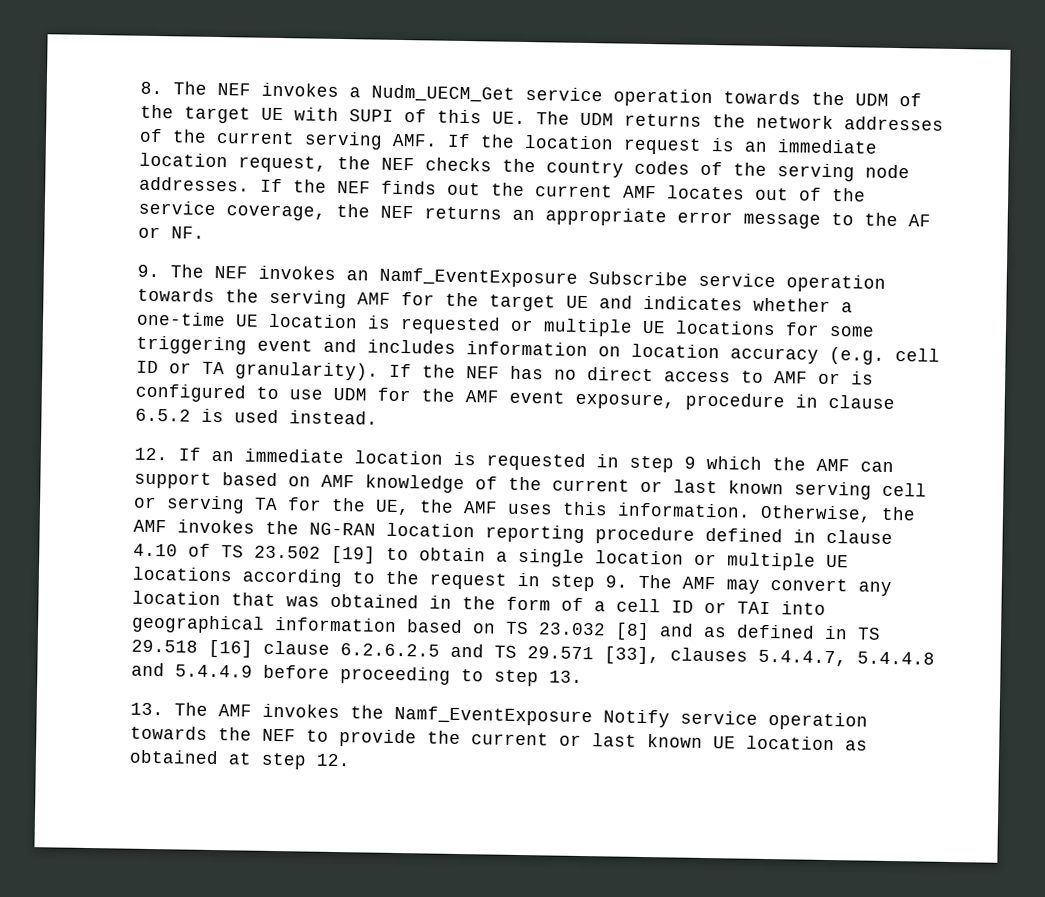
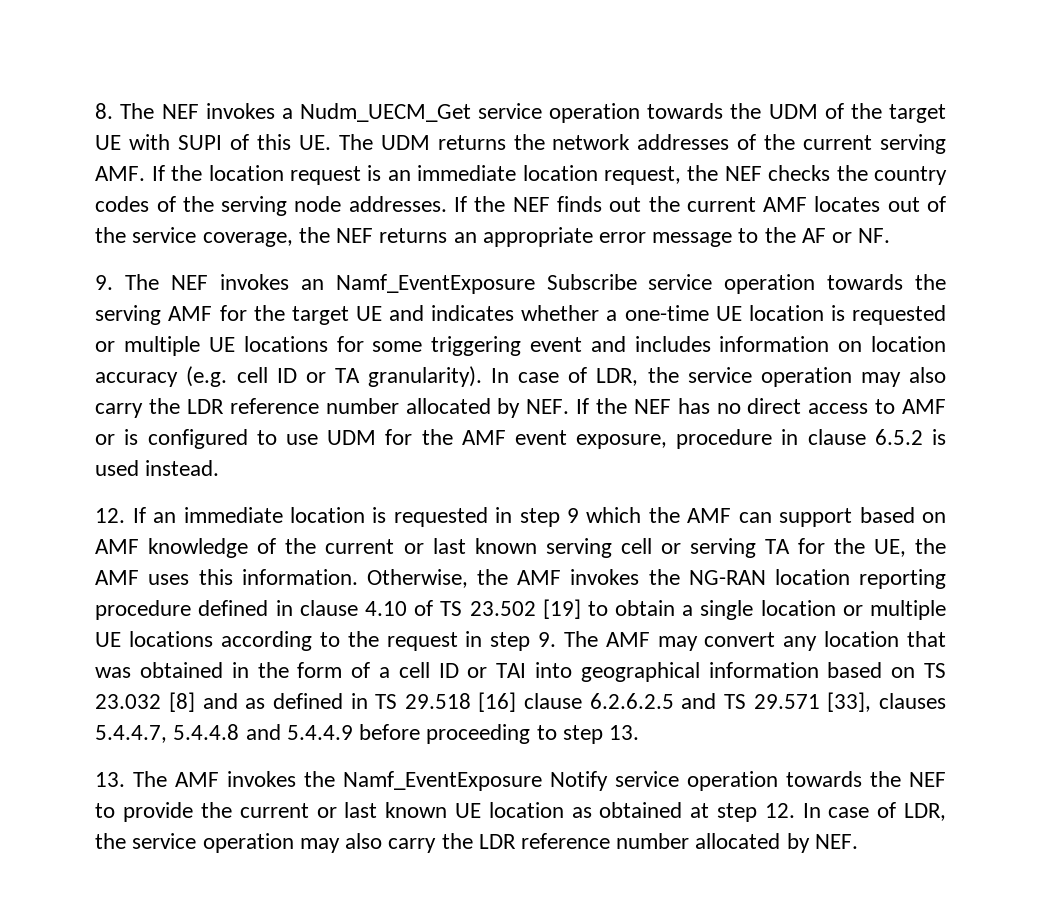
- If the NEF has no direct access to AMF or is configured to use UDM for the AMF event exposure, procedure in clause 6.5.2 is used instead.
+ In case of LDR, the service operation may also carry the LDR reference number allocated by NEF. If the NEF has no direct access to AMF or is configured to use UDM for the AMF event exposure, procedure in clause 6.5.2 is used instead.
- 13. The AMF invokes the Namf_EventExposure Notify service operation towards the NEF to provide the current or last known UE location as obtained at step 12.
+ 13. The AMF invokes the Namf_EventExposure Notify service operation towards the NEF to provide the current or last known UE location as obtained at step 12. In case of LDR, the service operation may also carry the LDR reference number allocated by NEF.

